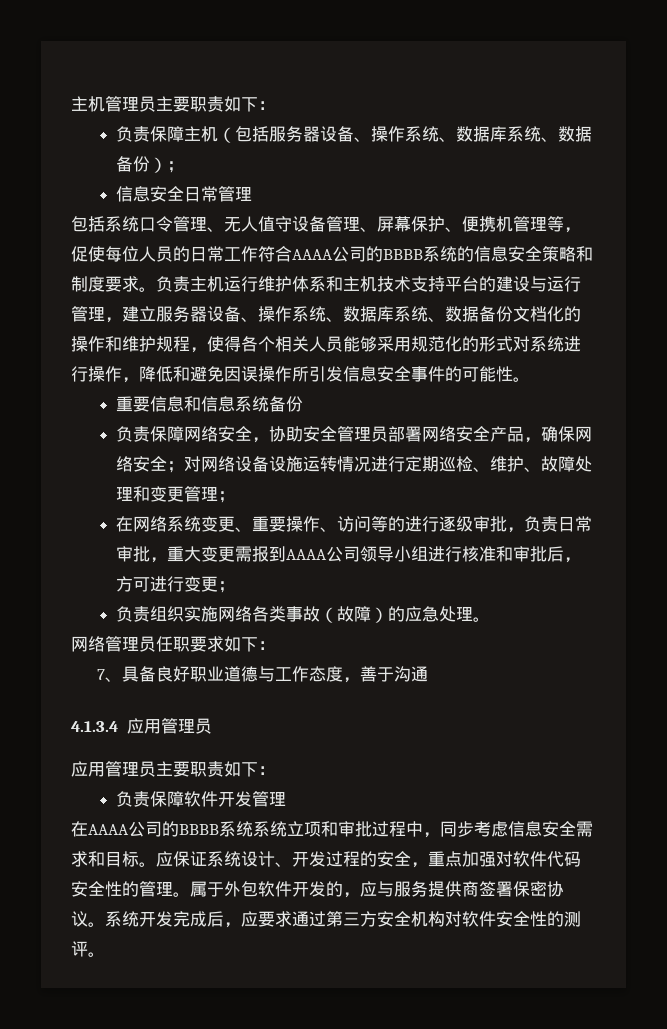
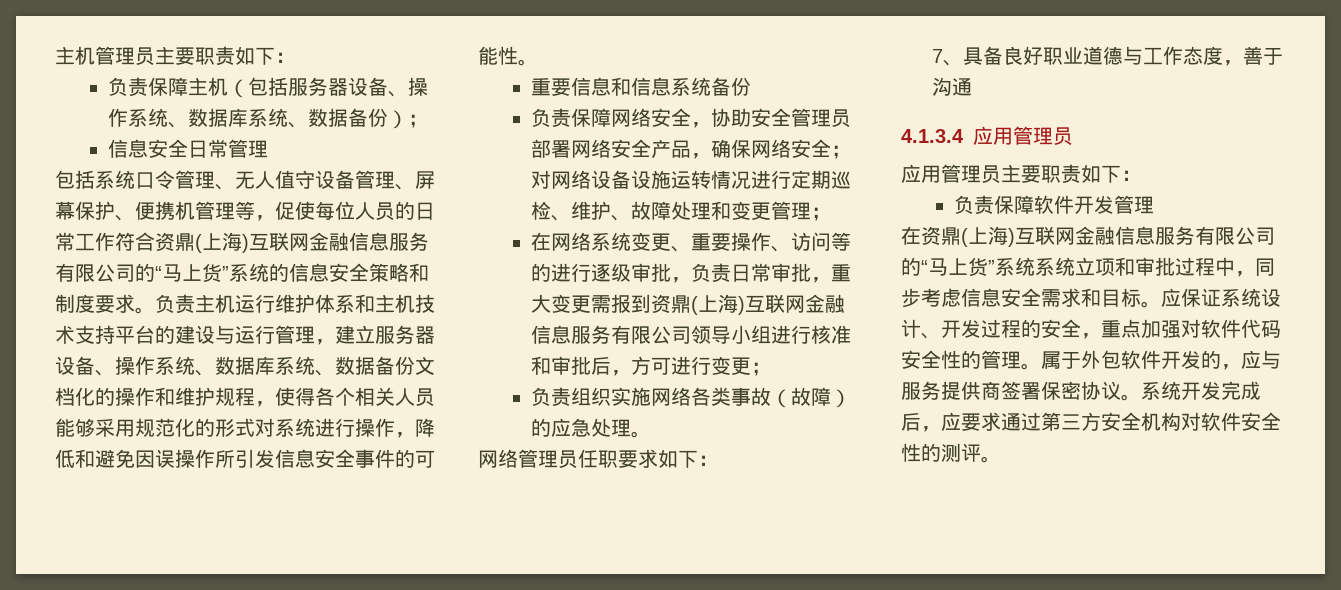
- 包括系统口令管理、无人值守设备管理、屏幕保护、便携机管理等，促使每位人员的日常工作符合AAAA公司的BBBB系统的信息安全策略和制度要求。
+ 包括系统口令管理、无人值守设备管理、屏幕保护、便携机管理等，促使每位人员的日常工作符合资鼎(上海)互联网金融信息服务有限公司的“马上货”系统的信息安全策略和制度要求。
- 在网络系统变更、重要操作、访问等的进行逐级审批，负责日常审批，重大变更需报到AAAA公司领导小组进行核准和审批后，方可进行变更；
+ 在网络系统变更、重要操作、访问等的进行逐级审批，负责日常审批，重大变更需报到资鼎(上海)互联网金融信息服务有限公司领导小组进行核准和审批后，方可进行变更；
- 在AAAA公司的BBBB系统系统立项和审批过程中，同步考虑信息安全需求和目标。
+ 在资鼎(上海)互联网金融信息服务有限公司的“马上货”系统系统立项和审批过程中，同步考虑信息安全需求和目标。

